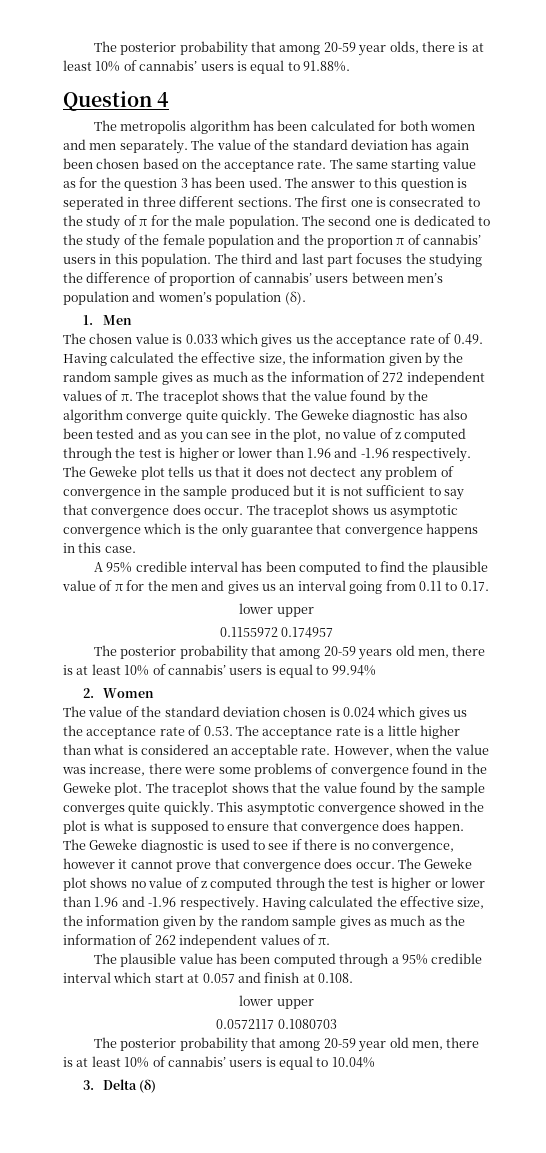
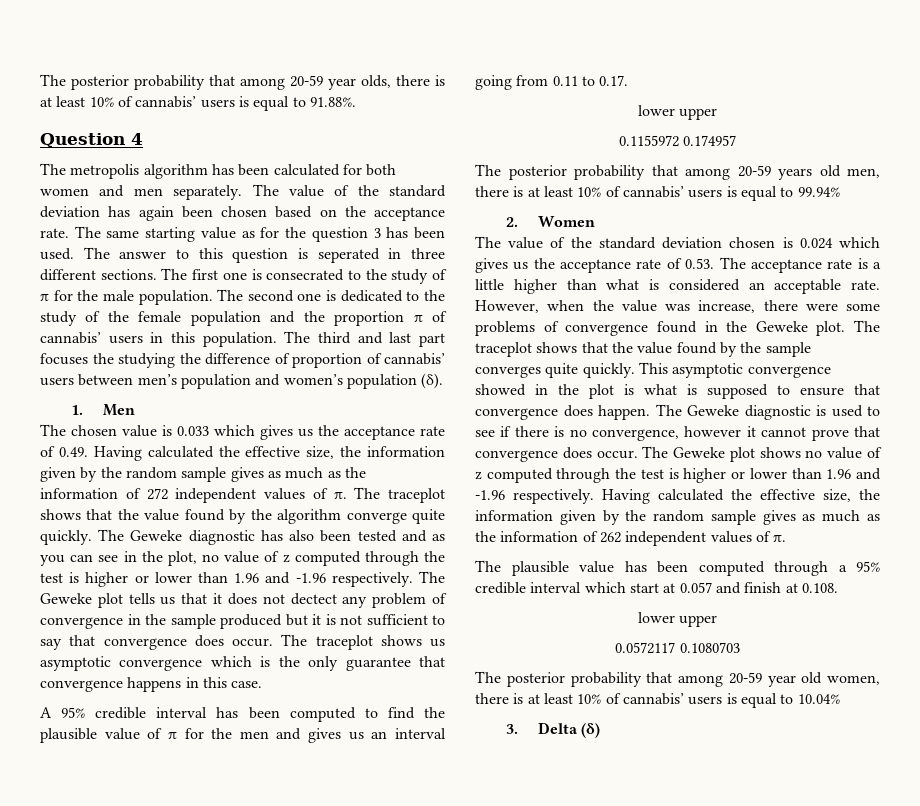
- The posterior probability that among 20-59 year old men, there is at least 10% of cannabis’ users is equal to 10.04%
+ The posterior probability that among 20-59 year old women, there is at least 10% of cannabis’ users is equal to 10.04%

